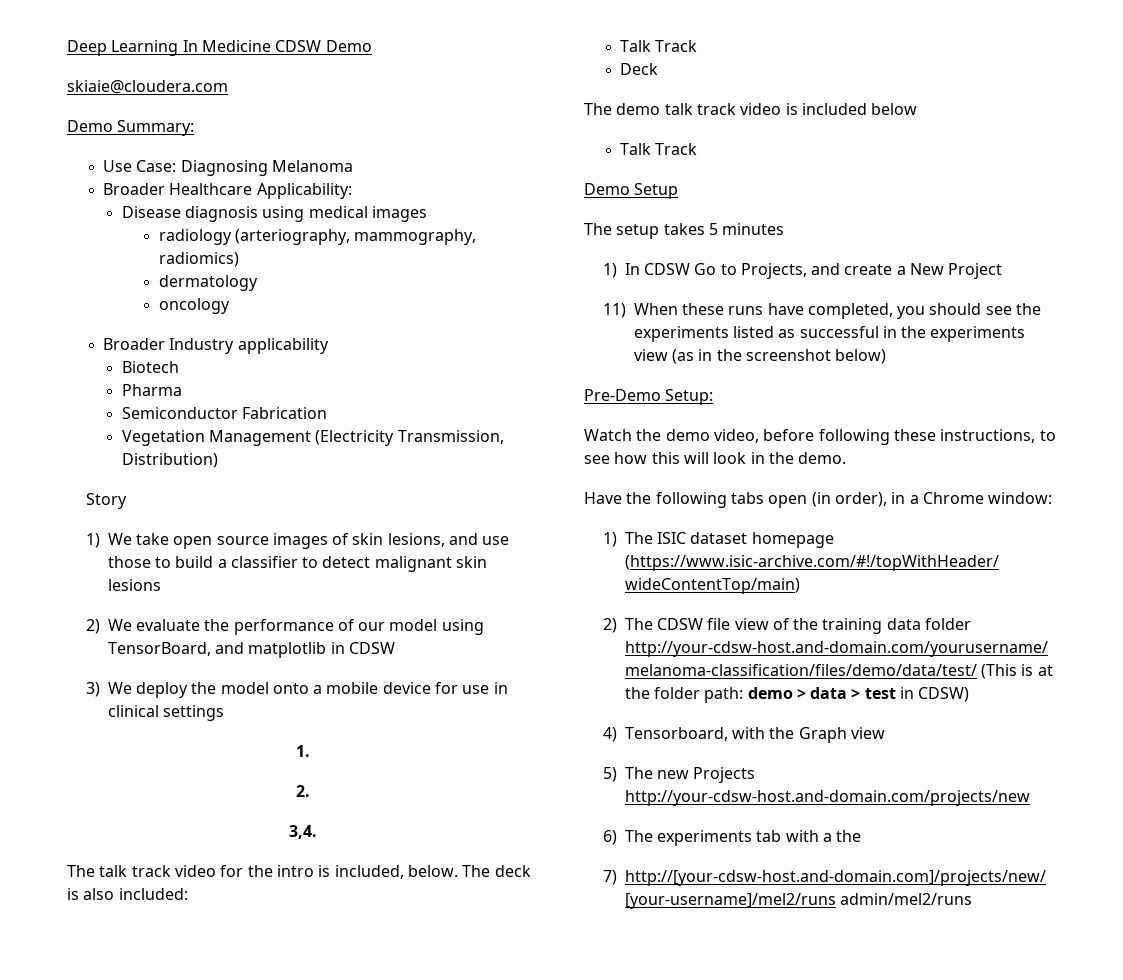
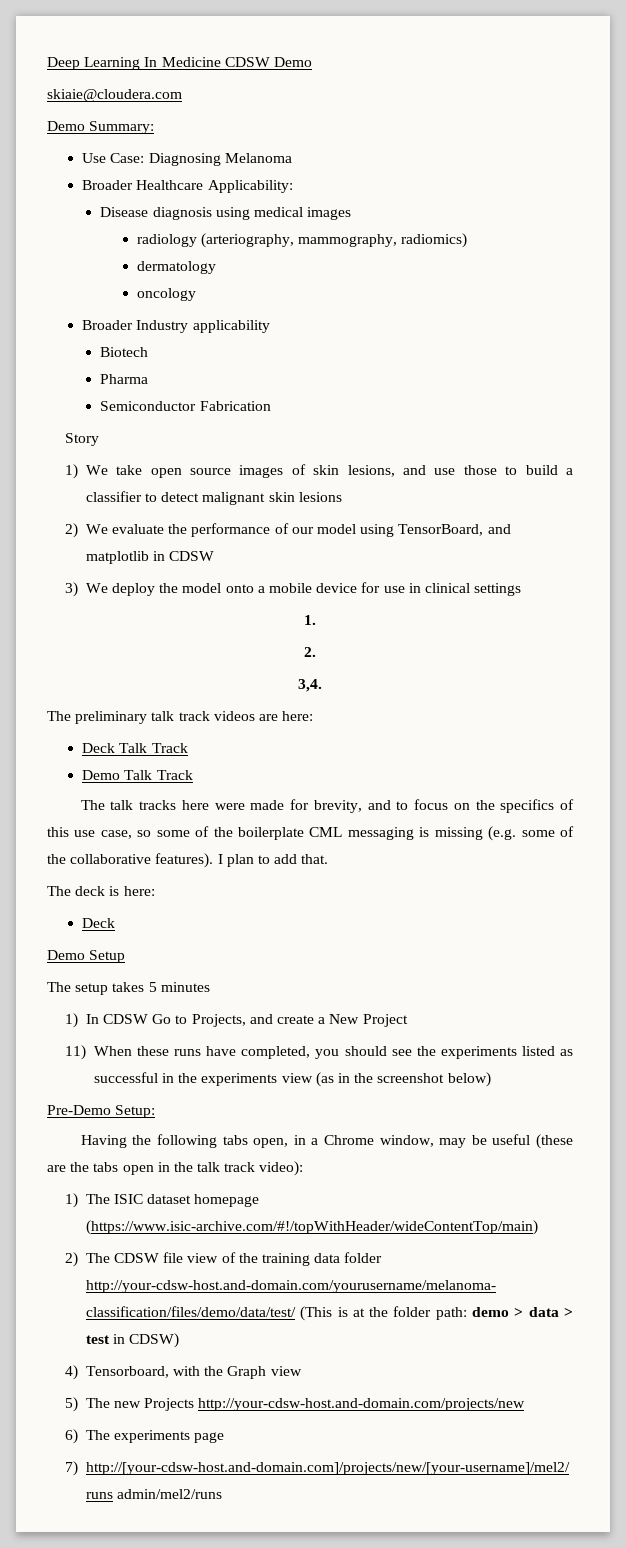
- Vegetation Management (Electricity Transmission, Distribution)
- The talk track video for the intro is included, below. The deck is also included:
- Talk Track
+ The preliminary talk track videos are here:
+ Deck Talk Track
+ Demo Talk Track
+ The talk tracks here were made for brevity, and to focus on the specifics of this use case, so some of the boilerplate CML messaging is missing (e.g. some of the collaborative features). I plan to add that.
+ The deck is here:
  Deck
- The demo talk track video is included below
- Talk Track
- Watch the demo video, before following these instructions, to see how this will look in the demo.
- Have the following tabs open (in order), in a Chrome window:
+ Having the following tabs open, in a Chrome window, may be useful (these are the tabs open in the talk track video):
- 6) The experiments tab with a the
+ 6) The experiments page

